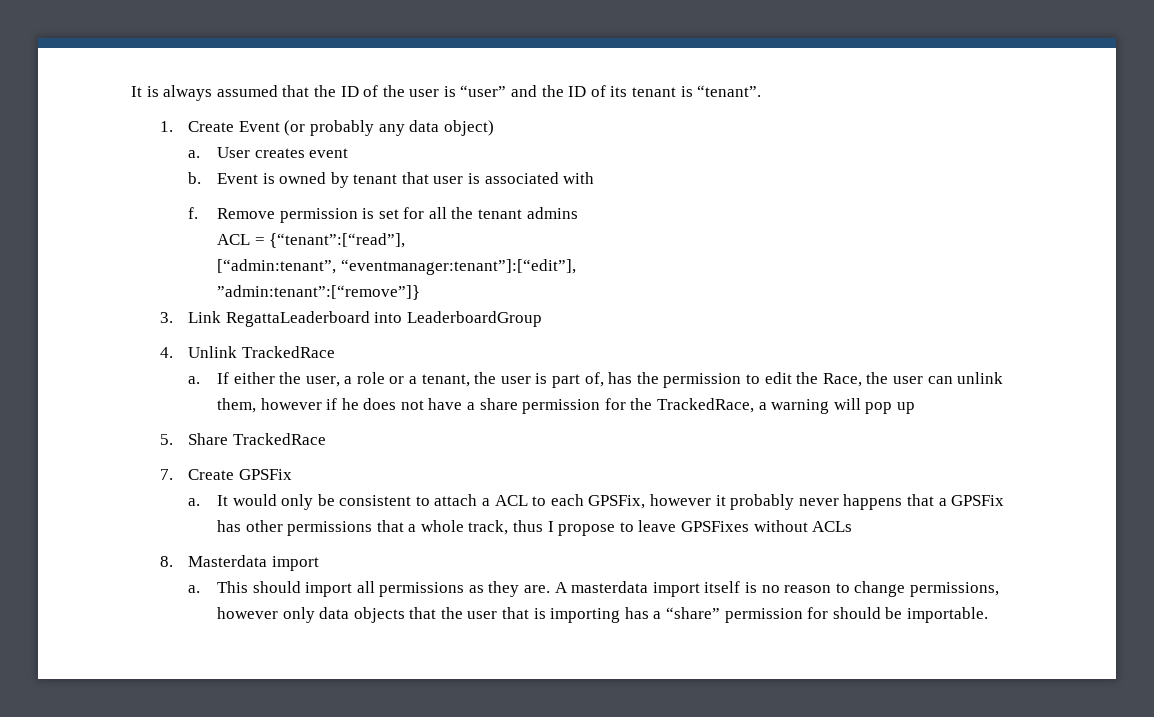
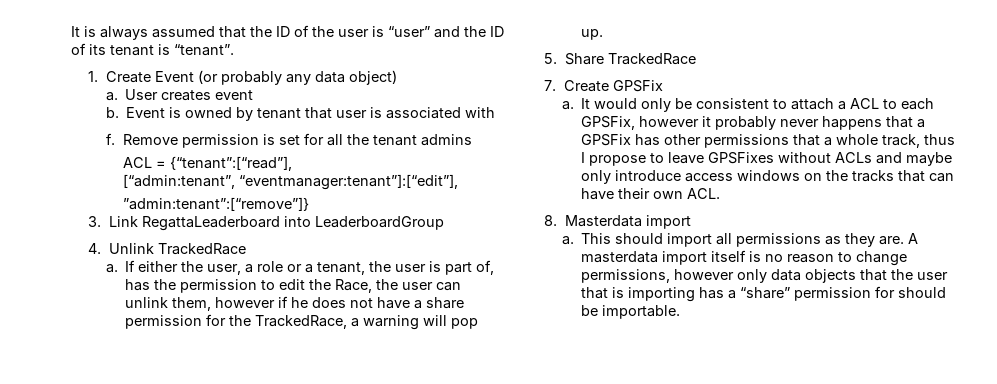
- If either the user, a role or a tenant, the user is part of, has the permission to edit the Race, the user can unlink them, however if he does not have a share permission for the TrackedRace, a warning will pop up
+ If either the user, a role or a tenant, the user is part of, has the permission to edit the Race, the user can unlink them, however if he does not have a share permission for the TrackedRace, a warning will pop up.
- It would only be consistent to attach a ACL to each GPSFix, however it probably never happens that a GPSFix has other permissions that a whole track, thus I propose to leave GPSFixes without ACLs
+ It would only be consistent to attach a ACL to each GPSFix, however it probably never happens that a GPSFix has other permissions that a whole track, thus I propose to leave GPSFixes without ACLs and maybe only introduce access windows on the tracks that can have their own ACL.

